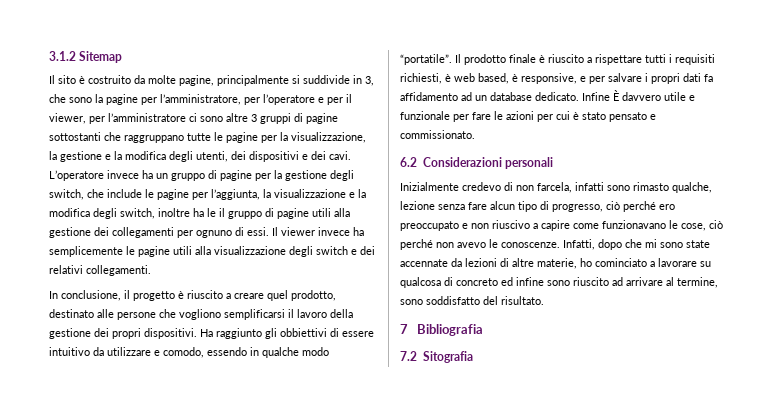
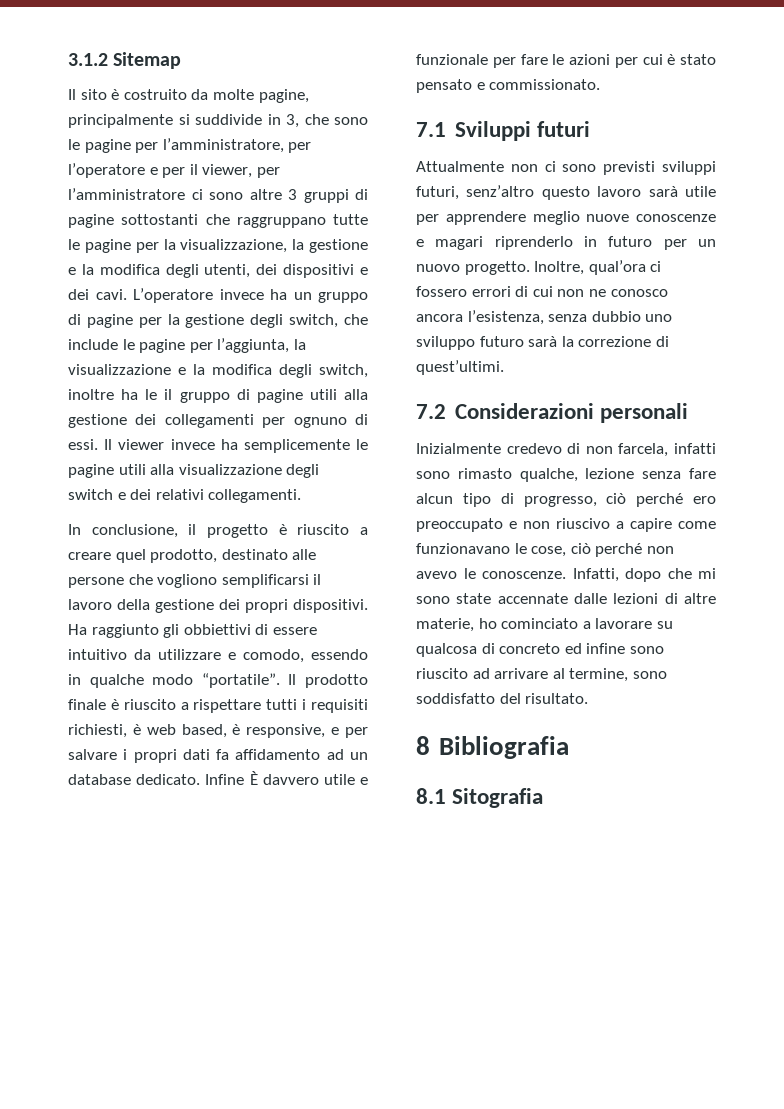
- Il sito è costruito da molte pagine, principalmente si suddivide in 3, che sono la pagine per l’amministratore, per l’operatore e per il viewer, per l’amministratore ci sono altre 3 gruppi di pagine sottostanti che raggruppano tutte le pagine per la visualizzazione, la gestione e la modifica degli utenti, dei dispositivi e dei cavi.
+ Il sito è costruito da molte pagine, principalmente si suddivide in 3, che sono le pagine per l’amministratore, per l’operatore e per il viewer, per l’amministratore ci sono altre 3 gruppi di pagine sottostanti che raggruppano tutte le pagine per la visualizzazione, la gestione e la modifica degli utenti, dei dispositivi e dei cavi.
- 6.2 Considerazioni personali
+ 7.1 Sviluppi futuri
+ Attualmente non ci sono previsti sviluppi futuri, senz’altro questo lavoro sarà utile per apprendere meglio nuove conoscenze e magari riprenderlo in futuro per un nuovo progetto. Inoltre, qual’ora ci fossero errori di cui non ne conosco ancora l’esistenza, senza dubbio uno sviluppo futuro sarà la correzione di quest’ultimi.
+ 7.2 Considerazioni personali
- Infatti, dopo che mi sono state accennate da lezioni di altre materie, ho cominciato a lavorare su qualcosa di concreto ed infine sono riuscito ad arrivare al termine, sono soddisfatto del risultato.
+ Infatti, dopo che mi sono state accennate dalle lezioni di altre materie, ho cominciato a lavorare su qualcosa di concreto ed infine sono riuscito ad arrivare al termine, sono soddisfatto del risultato.
- 7 Bibliografia
+ 8 Bibliografia
- 7.2 Sitografia
+ 8.1 Sitografia

